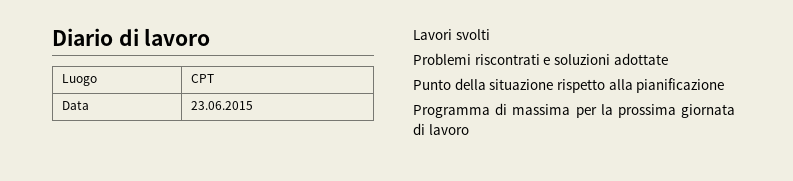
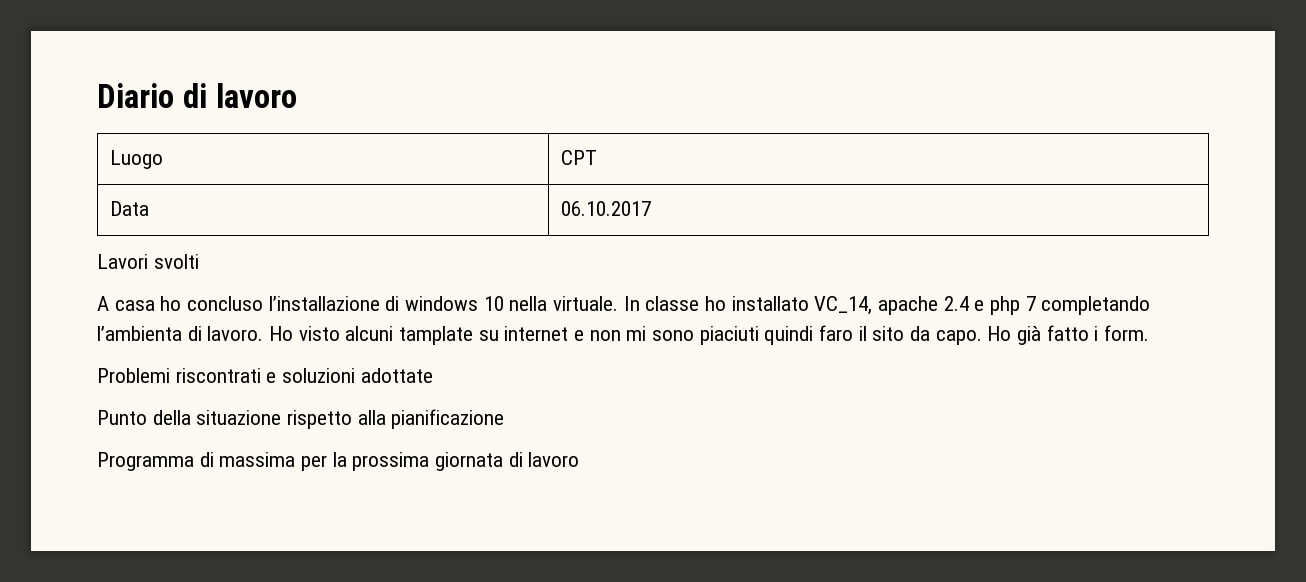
- Data | 23.06.2015
+ Data | 06.10.2017
+ A casa ho concluso l’installazione di windows 10 nella virtuale. In classe ho installato VC_14, apache 2.4 e php 7 completando l’ambienta di lavoro. Ho visto alcuni tamplate su internet e non mi sono piaciuti quindi faro il sito da capo. Ho già fatto i form.

